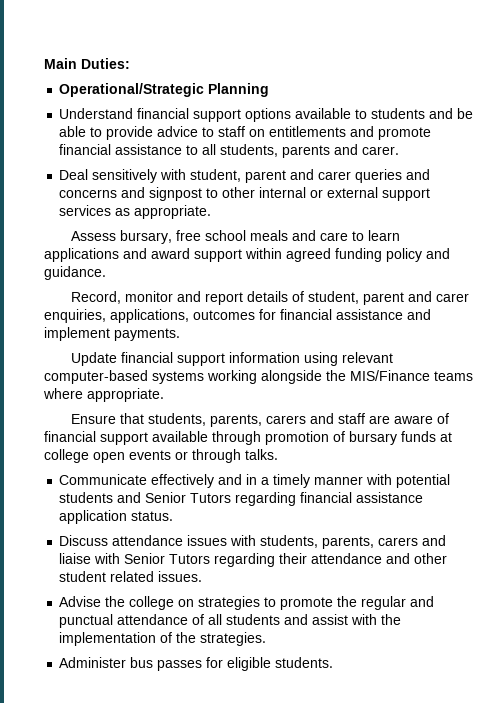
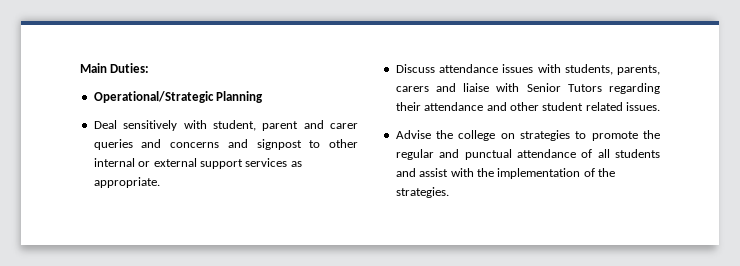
- Understand financial support options available to students and be able to provide advice to staff on entitlements and promote financial assistance to all students, parents and carer.
- Assess bursary, free school meals and care to learn applications and award support within agreed funding policy and guidance.
- Record, monitor and report details of student, parent and carer enquiries, applications, outcomes for financial assistance and implement payments.
- Update financial support information using relevant computer-based systems working alongside the MIS/Finance teams where appropriate.
- Ensure that students, parents, carers and staff are aware of financial support available through promotion of bursary funds at college open events or through talks.
- Communicate effectively and in a timely manner with potential students and Senior Tutors regarding financial assistance application status.
- Administer bus passes for eligible students.

